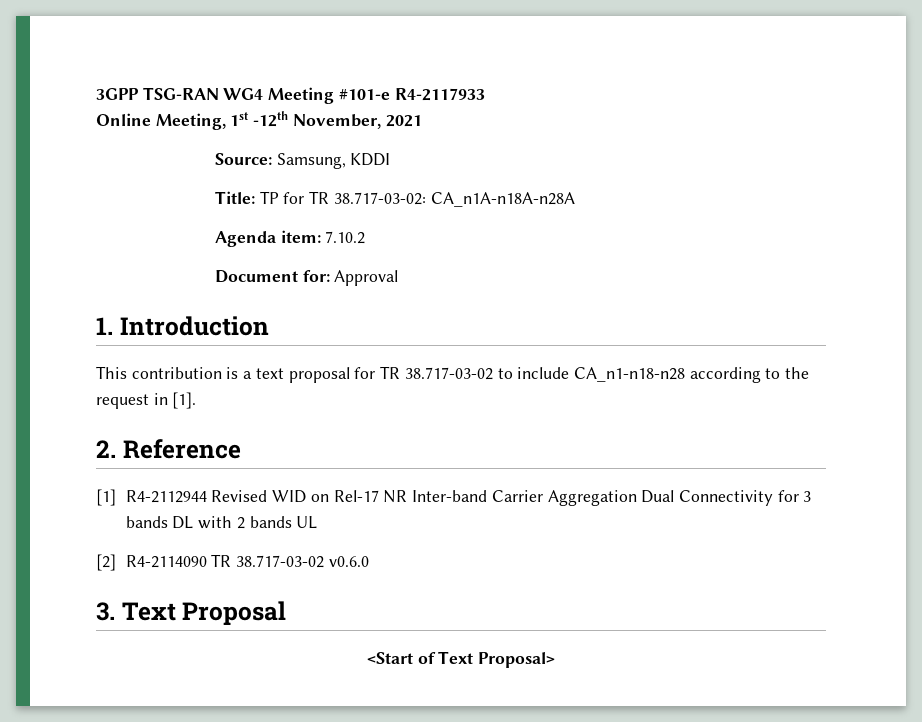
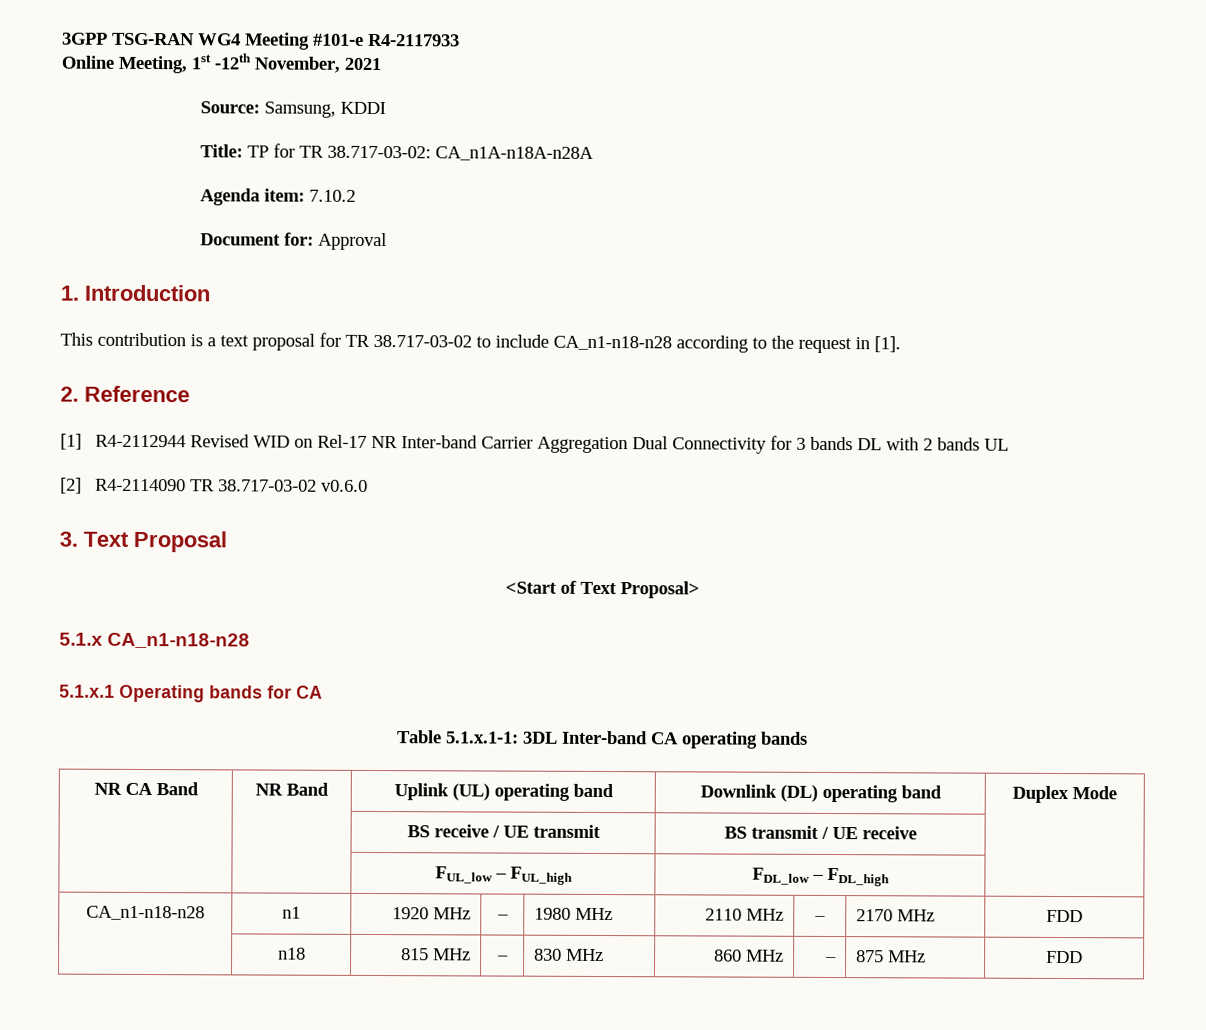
+ 5.1.x CA_n1-n18-n28
+ 5.1.x.1 Operating bands for CA
+ Table 5.1.x.1-1: 3DL Inter-band CA operating bands
+ NR CA Band | NR Band | Uplink (UL) operating band | Downlink (DL) operating band | Duplex Mode
+ | | BS receive / UE transmit | BS transmit / UE receive |
+ | | FUL_low – FUL_high | FDL_low – FDL_high |
+ CA_n1-n18-n28 | n1 | 1920 MHz | – | 1980 MHz | 2110 MHz | – | 2170 MHz | FDD
+ | n18 | 815 MHz | – | 830 MHz | 860 MHz | – | 875 MHz | FDD

